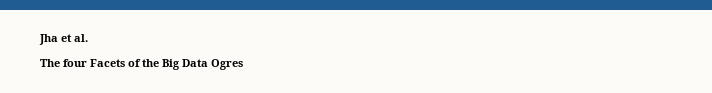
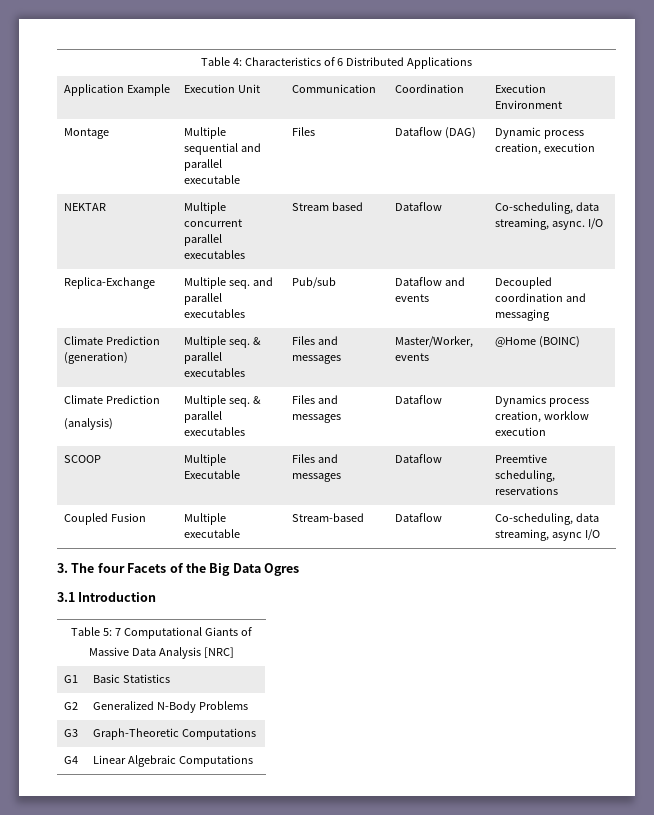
- Jha et al.
- The four Facets of the Big Data Ogres
+ Table 4: Characteristics of 6 Distributed Applications
+ Application Example | Execution Unit | Communication | Coordination | Execution Environment
+ Montage | Multiple sequential and parallel executable | Files | Dataflow (DAG) | Dynamic process creation, execution
+ NEKTAR | Multiple concurrent parallel executables | Stream based | Dataflow | Co-scheduling, data streaming, async. I/O
+ Replica-Exchange | Multiple seq. and parallel executables | Pub/sub | Dataflow and events | Decoupled coordination and messaging
+ Climate Prediction (generation) | Multiple seq. & parallel executables | Files and messages | Master/Worker, events | @Home (BOINC)
+ Climate Prediction
+ (analysis) | Multiple seq. & parallel executables | Files and messages | Dataflow | Dynamics process creation, worklow execution
+ SCOOP | Multiple Executable | Files and messages | Dataflow | Preemtive scheduling, reservations
+ Coupled Fusion | Multiple executable | Stream-based | Dataflow | Co-scheduling, data streaming, async I/O
+ 3. The four Facets of the Big Data Ogres
+ 3.1 Introduction
+ Table 5: 7 Computational Giants of
+ Massive Data Analysis [NRC]
+ G1 | Basic Statistics
+ G2 | Generalized N-Body Problems
+ G3 | Graph-Theoretic Computations
+ G4 | Linear Algebraic Computations

